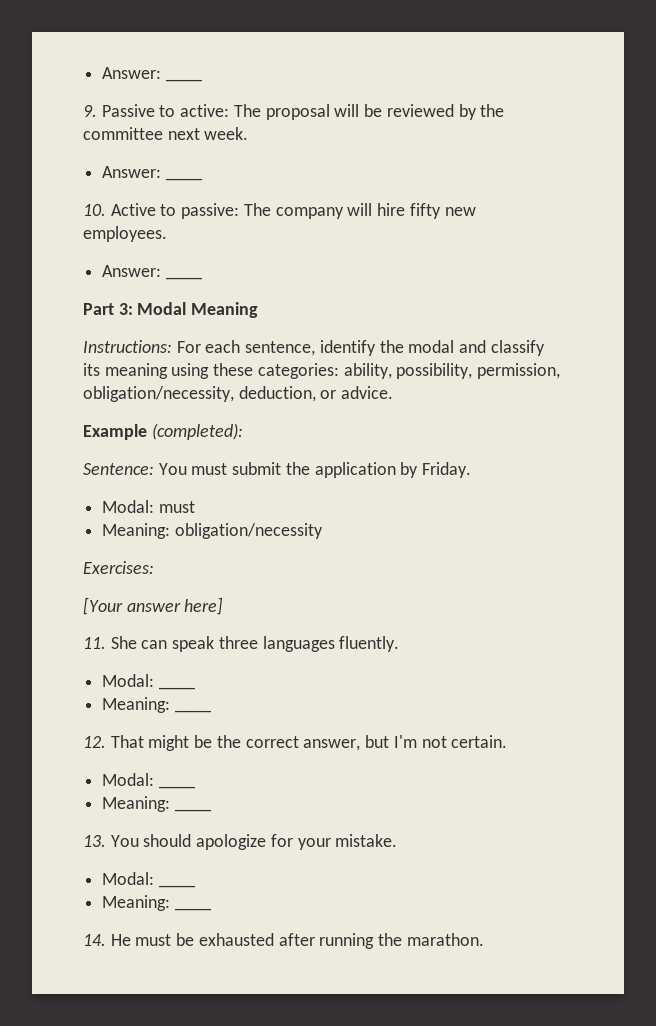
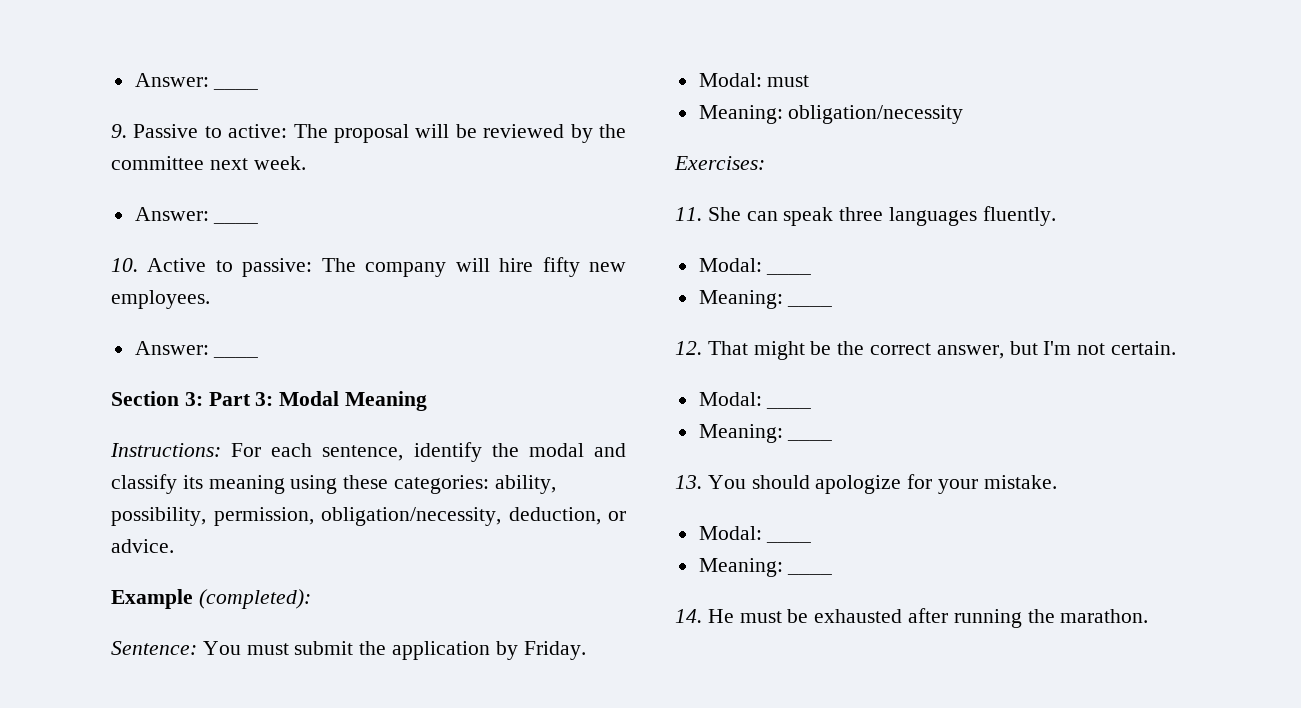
- Part 3: Modal Meaning
+ Section 3: Part 3: Modal Meaning
- [Your answer here]

